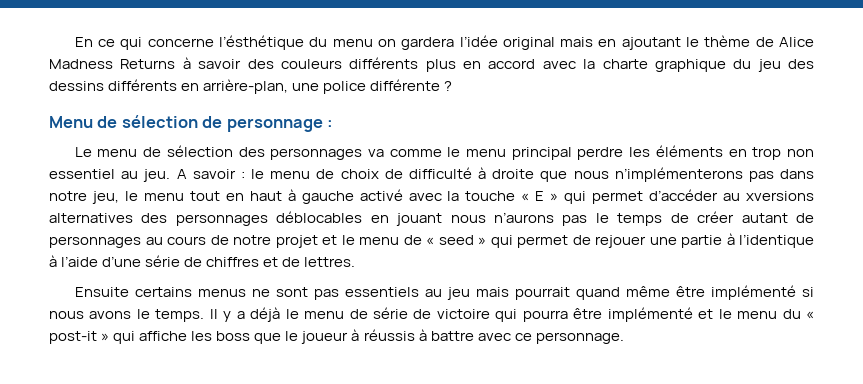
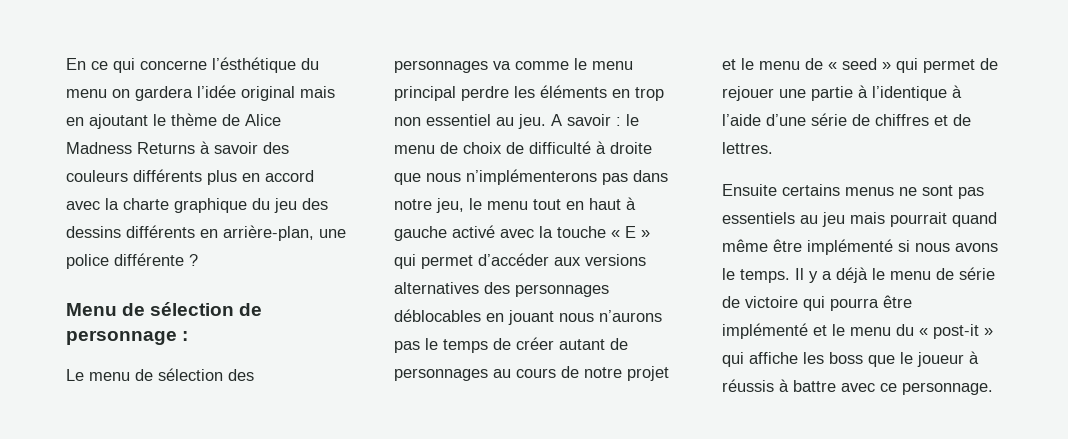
- le menu de choix de difficulté à droite que nous n’implémenterons pas dans notre jeu, le menu tout en haut à gauche activé avec la touche « E » qui permet d’accéder au xversions alternatives des personnages déblocables en jouant nous n’aurons pas le temps de créer autant de personnages au cours de notre projet et le menu de « seed » qui permet de rejouer une partie à l’identique à l’aide d’une série de chiffres et de lettres.
+ le menu de choix de difficulté à droite que nous n’implémenterons pas dans notre jeu, le menu tout en haut à gauche activé avec la touche « E » qui permet d’accéder aux versions alternatives des personnages déblocables en jouant nous n’aurons pas le temps de créer autant de personnages au cours de notre projet et le menu de « seed » qui permet de rejouer une partie à l’identique à l’aide d’une série de chiffres et de lettres.

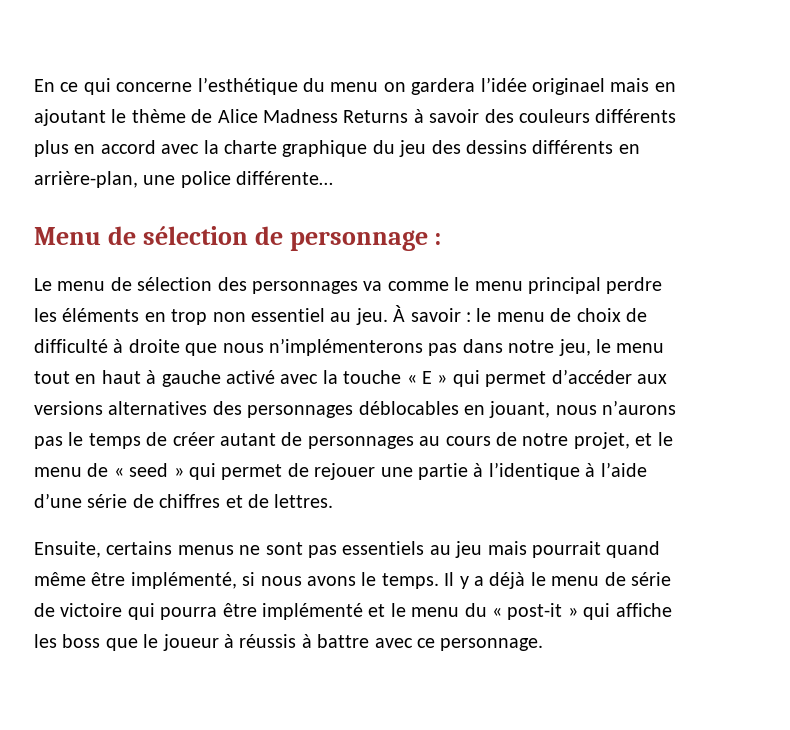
- En ce qui concerne l’ésthétique du menu on gardera l’idée original mais en ajoutant le thème de Alice Madness Returns à savoir des couleurs différents plus en accord avec la charte graphique du jeu des dessins différents en arrière-plan, une police différente ?
+ En ce qui concerne l’esthétique du menu on gardera l’idée originael mais en ajoutant le thème de Alice Madness Returns à savoir des couleurs différents plus en accord avec la charte graphique du jeu des dessins différents en arrière-plan, une police différente…
- A savoir :
+ À savoir :
- le menu de choix de difficulté à droite que nous n’implémenterons pas dans notre jeu, le menu tout en haut à gauche activé avec la touche « E » qui permet d’accéder aux versions alternatives des personnages déblocables en jouant nous n’aurons pas le temps de créer autant de personnages au cours de notre projet et le menu de « seed » qui permet de rejouer une partie à l’identique à l’aide d’une série de chiffres et de lettres.
+ le menu de choix de difficulté à droite que nous n’implémenterons pas dans notre jeu, le menu tout en haut à gauche activé avec la touche « E » qui permet d’accéder aux versions alternatives des personnages déblocables en jouant, nous n’aurons pas le temps de créer autant de personnages au cours de notre projet, et le menu de « seed » qui permet de rejouer une partie à l’identique à l’aide d’une série de chiffres et de lettres.
- Ensuite certains menus ne sont pas essentiels au jeu mais pourrait quand même être implémenté si nous avons le temps.
+ Ensuite, certains menus ne sont pas essentiels au jeu mais pourrait quand même être implémenté, si nous avons le temps.

